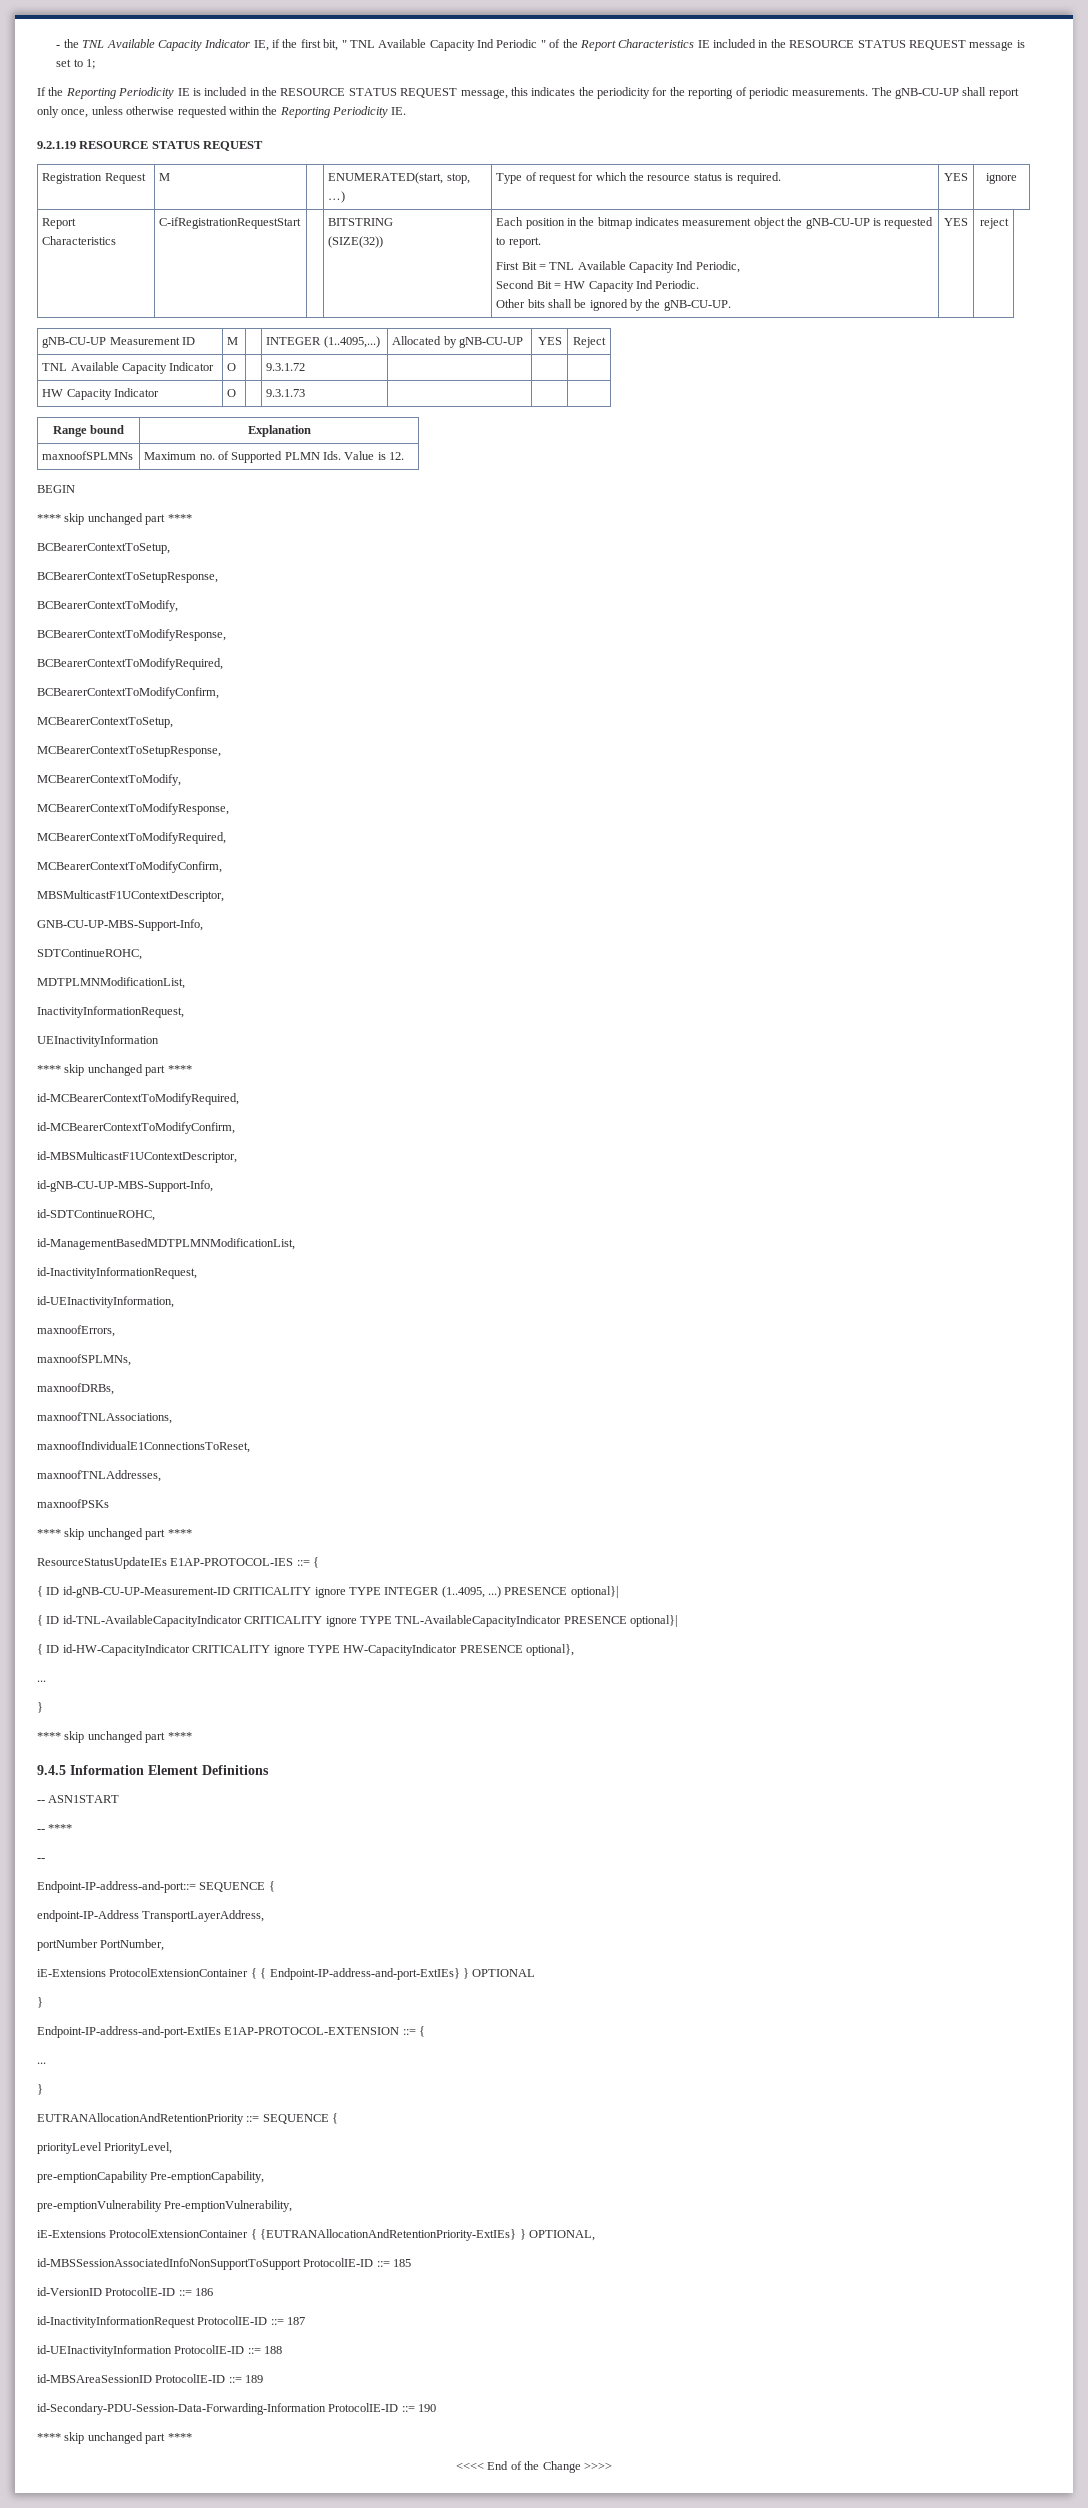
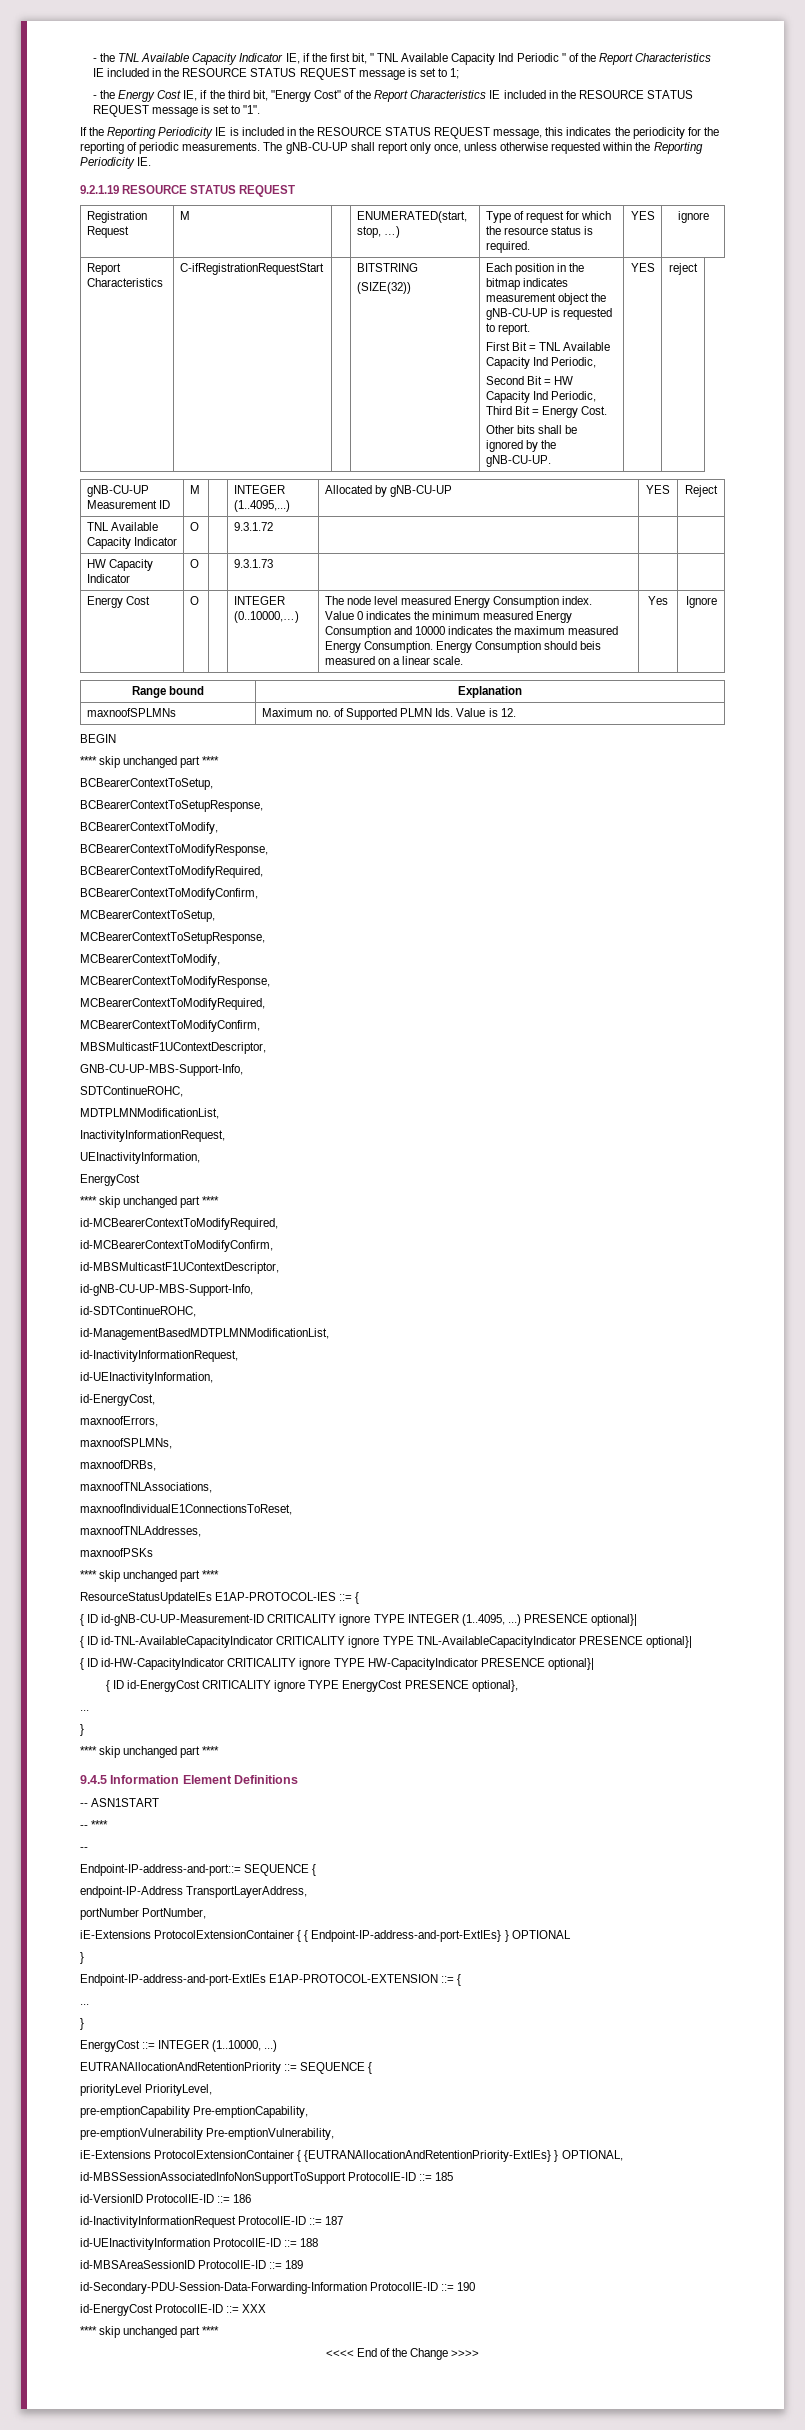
+ - the Energy Cost IE, if the third bit, "Energy Cost" of the Report Characteristics IE included in the RESOURCE STATUS REQUEST message is set to "1".
- Second Bit = HW Capacity Ind Periodic.
+ Second Bit = HW Capacity Ind Periodic, Third Bit = Energy Cost.
+ Energy Cost | O | | INTEGER (0..10000,…) | The node level measured Energy Consumption index.
+ Value 0 indicates the minimum measured Energy Consumption and 10000 indicates the maximum measured Energy Consumption. Energy Consumption should beis measured on a linear scale. | Yes | Ignore
- UEInactivityInformation
+ UEInactivityInformation,
+ EnergyCost
+ id-EnergyCost,
- { ID id-HW-CapacityIndicator CRITICALITY ignore TYPE HW-CapacityIndicator PRESENCE optional},
+ { ID id-HW-CapacityIndicator CRITICALITY ignore TYPE HW-CapacityIndicator PRESENCE optional}|
+ { ID id-EnergyCost CRITICALITY ignore TYPE EnergyCost PRESENCE optional},
+ EnergyCost ::= INTEGER (1..10000, ...)
+ id-EnergyCost ProtocolIE-ID ::= XXX

